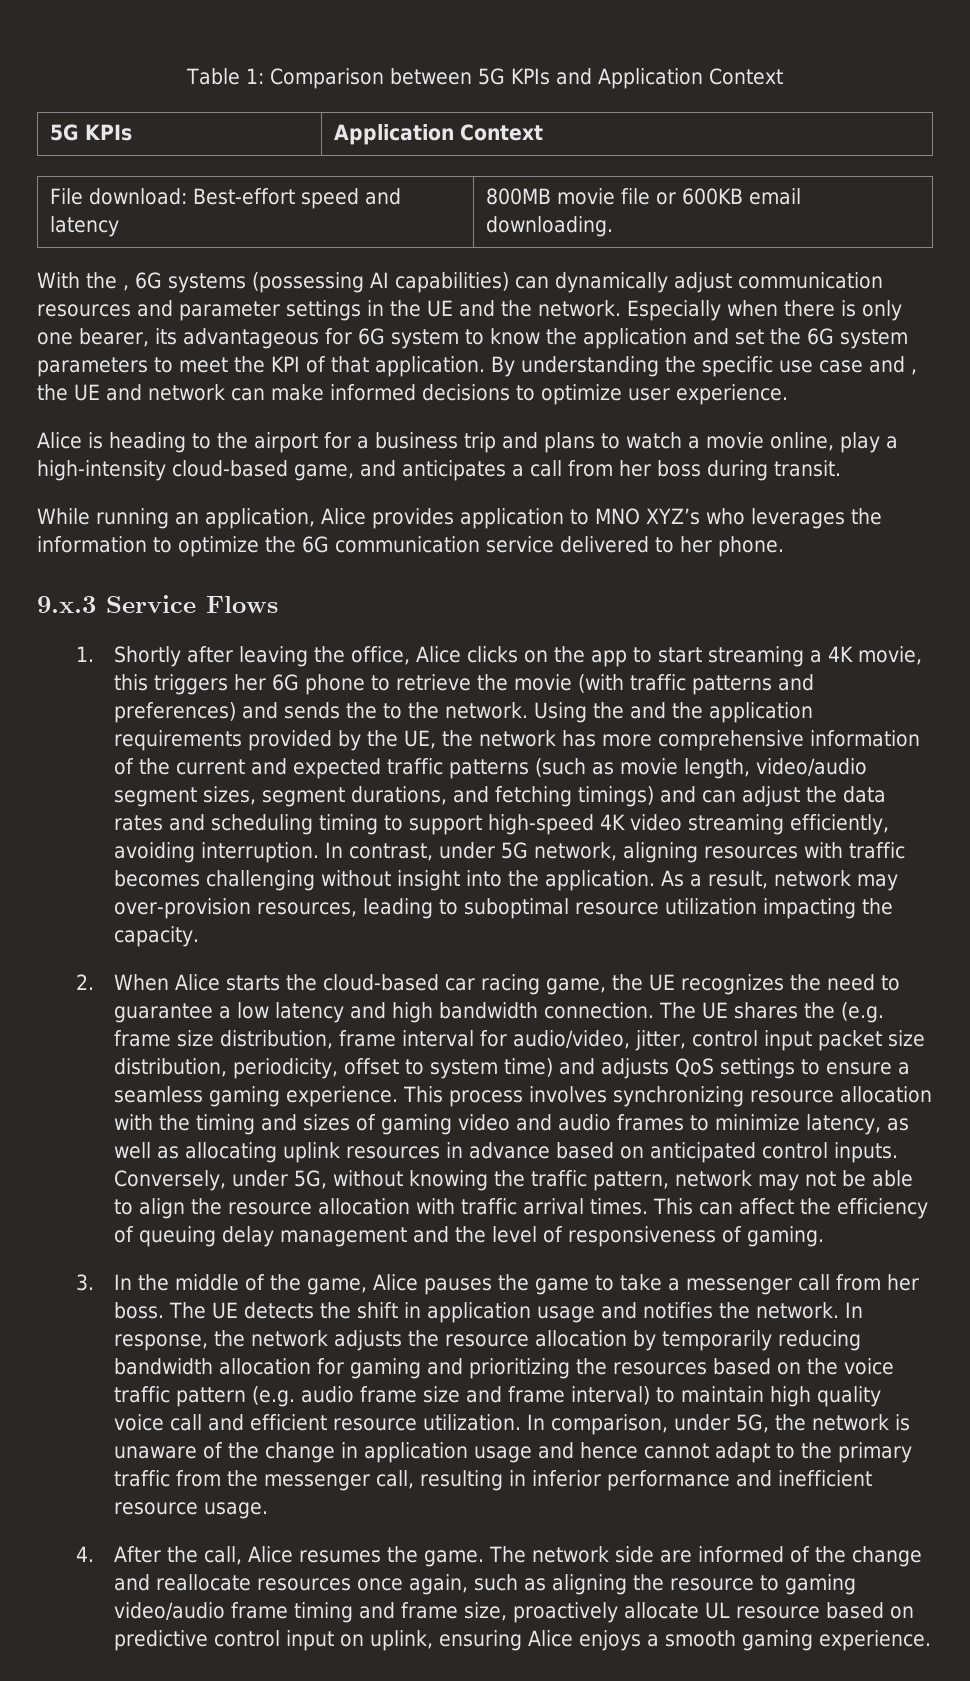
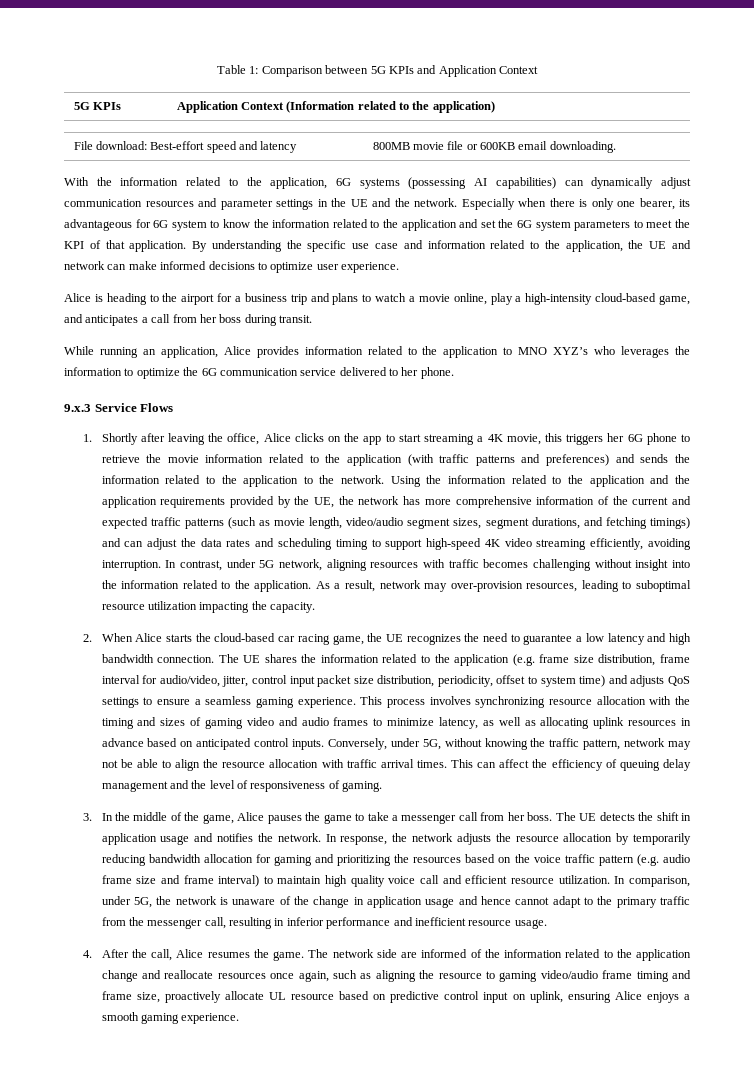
- 5G KPIs | Application Context
+ 5G KPIs | Application Context (Information related to the application)
- With the , 6G systems (possessing AI capabilities) can dynamically adjust communication resources and parameter settings in the UE and the network.
+ With the information related to the application, 6G systems (possessing AI capabilities) can dynamically adjust communication resources and parameter settings in the UE and the network.
- Especially when there is only one bearer, its advantageous for 6G system to know the application and set the 6G system parameters to meet the KPI of that application.
+ Especially when there is only one bearer, its advantageous for 6G system to know the information related to the application and set the 6G system parameters to meet the KPI of that application.
- By understanding the specific use case and , the UE and network can make informed decisions to optimize user experience.
+ By understanding the specific use case and information related to the application, the UE and network can make informed decisions to optimize user experience.
- While running an application, Alice provides application to MNO XYZ’s who leverages the information to optimize the 6G communication service delivered to her phone.
+ While running an application, Alice provides information related to the application to MNO XYZ’s who leverages the information to optimize the 6G communication service delivered to her phone.
- 1. Shortly after leaving the office, Alice clicks on the app to start streaming a 4K movie, this triggers her 6G phone to retrieve the movie (with traffic patterns and preferences) and sends the to the network.
+ 1. Shortly after leaving the office, Alice clicks on the app to start streaming a 4K movie, this triggers her 6G phone to retrieve the movie information related to the application (with traffic patterns and preferences) and sends the information related to the application to the network.
- Using the and the application requirements provided by the UE, the network has more comprehensive information of the current and expected traffic patterns (such as movie length, video/audio segment sizes, segment durations, and fetching timings) and can adjust the data rates and scheduling timing to support high-speed 4K video streaming efficiently, avoiding interruption.
+ Using the information related to the application and the application requirements provided by the UE, the network has more comprehensive information of the current and expected traffic patterns (such as movie length, video/audio segment sizes, segment durations, and fetching timings) and can adjust the data rates and scheduling timing to support high-speed 4K video streaming efficiently, avoiding interruption.
- In contrast, under 5G network, aligning resources with traffic becomes challenging without insight into the application.
+ In contrast, under 5G network, aligning resources with traffic becomes challenging without insight into the information related to the application.
- The UE shares the (e.g. frame size distribution, frame interval for audio/video, jitter, control input packet size distribution, periodicity, offset to system time) and adjusts QoS settings to ensure a seamless gaming experience.
+ The UE shares the information related to the application (e.g. frame size distribution, frame interval for audio/video, jitter, control input packet size distribution, periodicity, offset to system time) and adjusts QoS settings to ensure a seamless gaming experience.
- The network side are informed of the change and reallocate resources once again, such as aligning the resource to gaming video/audio frame timing and frame size, proactively allocate UL resource based on predictive control input on uplink, ensuring Alice enjoys a smooth gaming experience.
+ The network side are informed of the information related to the application change and reallocate resources once again, such as aligning the resource to gaming video/audio frame timing and frame size, proactively allocate UL resource based on predictive control input on uplink, ensuring Alice enjoys a smooth gaming experience.

